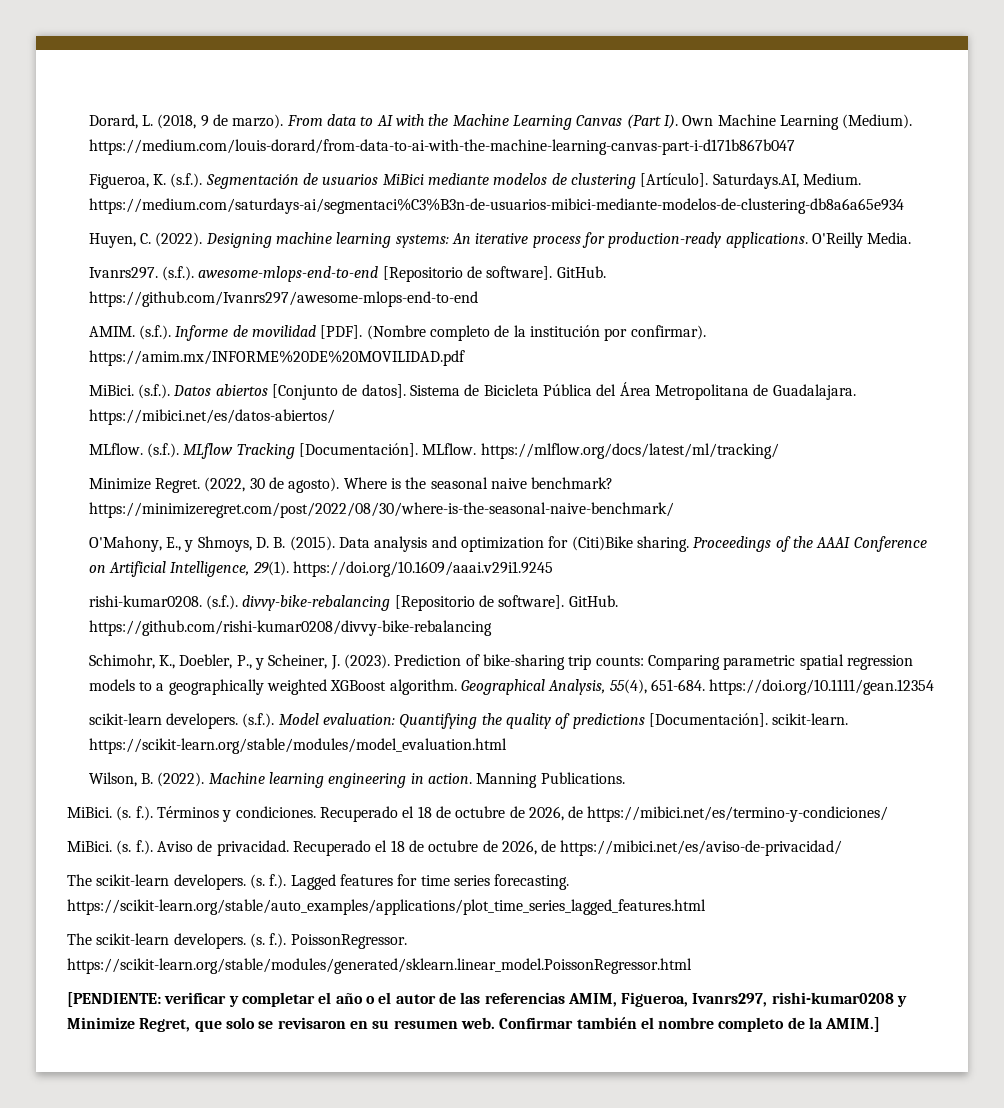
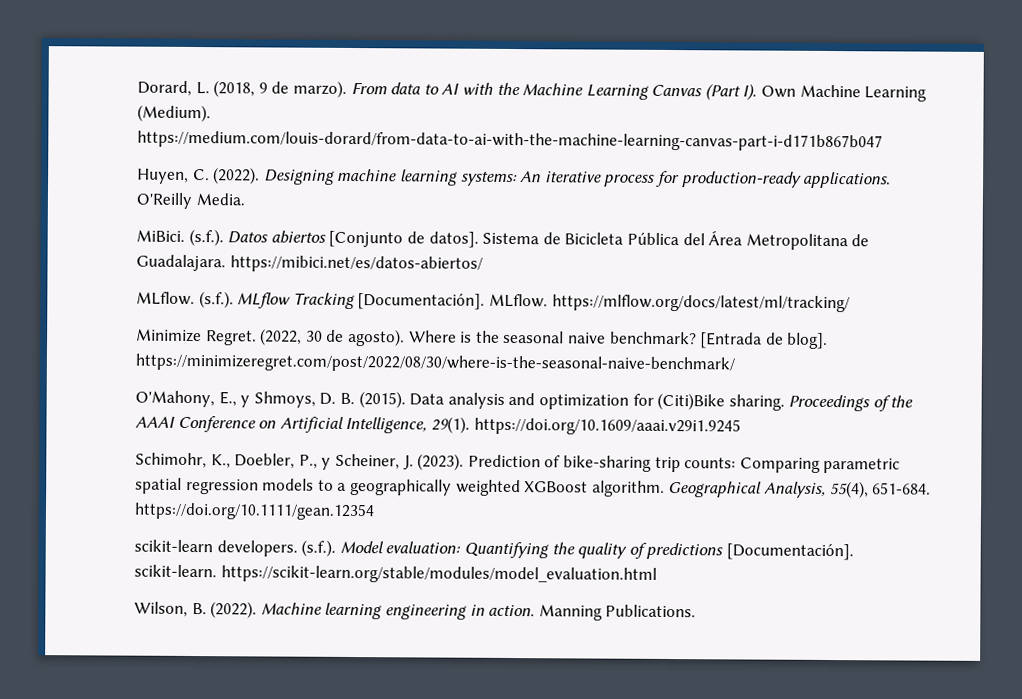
- Figueroa, K. (s.f.). Segmentación de usuarios MiBici mediante modelos de clustering [Artículo]. Saturdays.AI, Medium. https://medium.com/saturdays-ai/segmentaci%C3%B3n-de-usuarios-mibici-mediante-modelos-de-clustering-db8a6a65e934
- Ivanrs297. (s.f.). awesome-mlops-end-to-end [Repositorio de software]. GitHub. https://github.com/Ivanrs297/awesome-mlops-end-to-end
- AMIM. (s.f.). Informe de movilidad [PDF]. (Nombre completo de la institución por confirmar). https://amim.mx/INFORME%20DE%20MOVILIDAD.pdf
- Where is the seasonal naive benchmark? https://minimizeregret.com/post/2022/08/30/where-is-the-seasonal-naive-benchmark/
+ Where is the seasonal naive benchmark? [Entrada de blog]. https://minimizeregret.com/post/2022/08/30/where-is-the-seasonal-naive-benchmark/
- rishi-kumar0208. (s.f.). divvy-bike-rebalancing [Repositorio de software]. GitHub. https://github.com/rishi-kumar0208/divvy-bike-rebalancing
- MiBici. (s. f.). Términos y condiciones. Recuperado el 18 de octubre de 2026, de https://mibici.net/es/termino-y-condiciones/
- MiBici. (s. f.). Aviso de privacidad. Recuperado el 18 de octubre de 2026, de https://mibici.net/es/aviso-de-privacidad/
- The scikit-learn developers. (s. f.). Lagged features for time series forecasting. https://scikit-learn.org/stable/auto_examples/applications/plot_time_series_lagged_features.html
- The scikit-learn developers. (s. f.). PoissonRegressor. https://scikit-learn.org/stable/modules/generated/sklearn.linear_model.PoissonRegressor.html
- [PENDIENTE: verificar y completar el año o el autor de las referencias AMIM, Figueroa, Ivanrs297, rishi-kumar0208 y Minimize Regret, que solo se revisaron en su resumen web. Confirmar también el nombre completo de la AMIM.]

